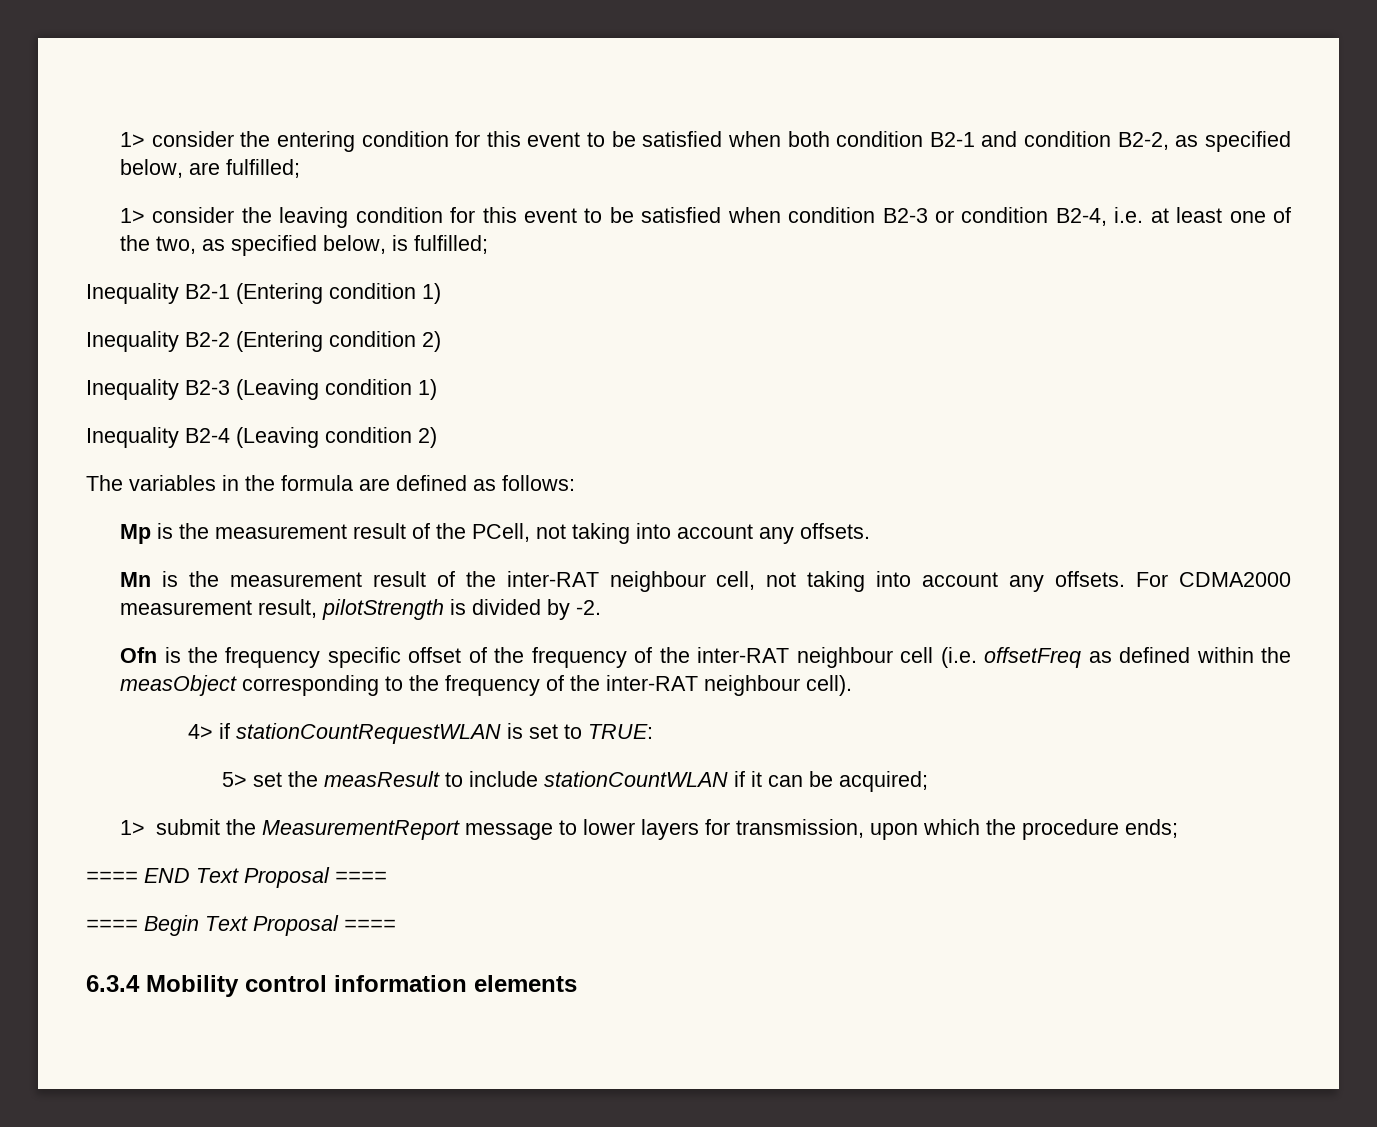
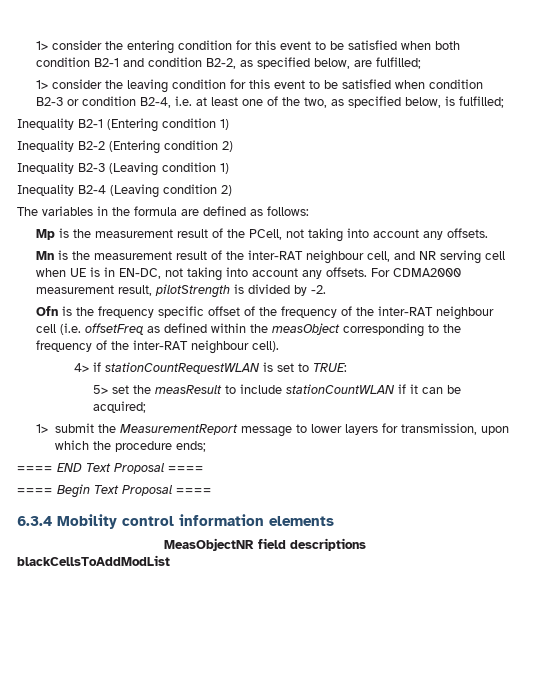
- Mn is the measurement result of the inter-RAT neighbour cell, not taking into account any offsets.
+ Mn is the measurement result of the inter-RAT neighbour cell, and NR serving cell when UE is in EN-DC, not taking into account any offsets.
+ MeasObjectNR field descriptions
+ blackCellsToAddModList

